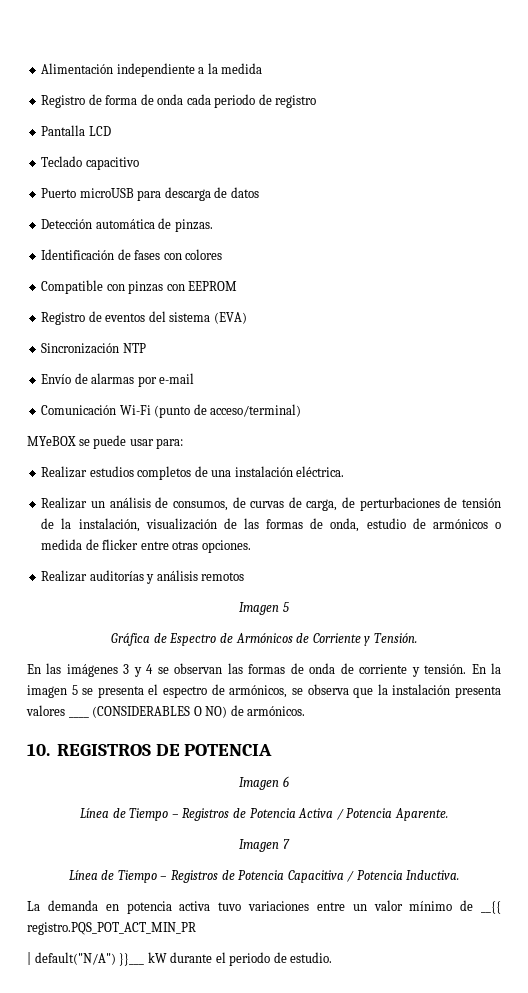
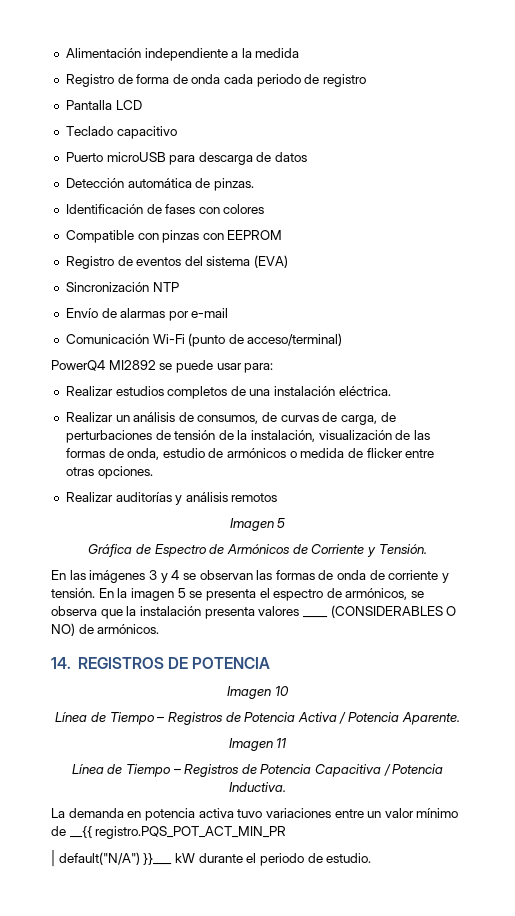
- MYeBOX se puede usar para:
+ PowerQ4 MI2892 se puede usar para:
- 10. REGISTROS DE POTENCIA
+ 14. REGISTROS DE POTENCIA
- Imagen 6
+ Imagen 10
- Imagen 7
+ Imagen 11

